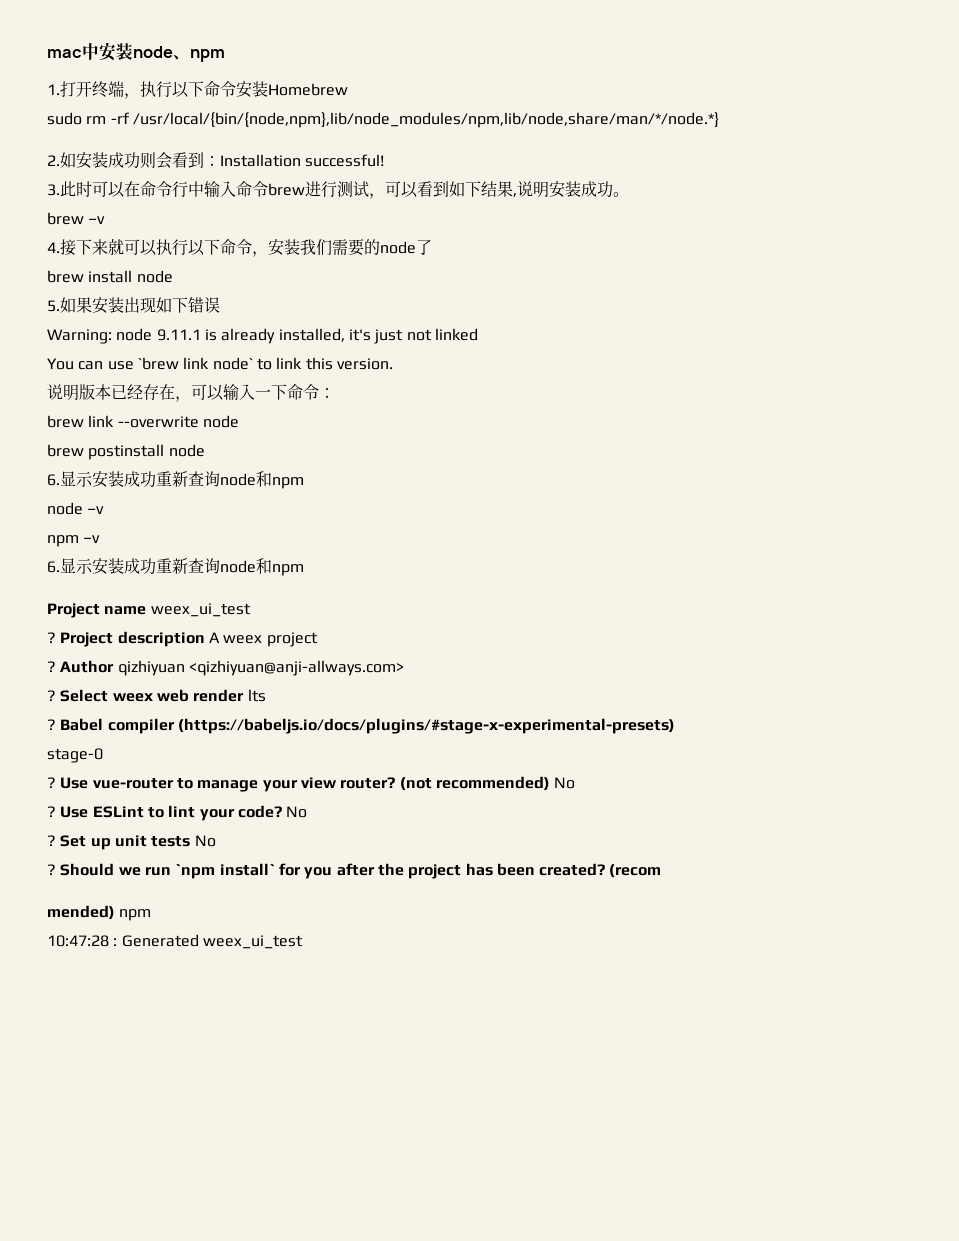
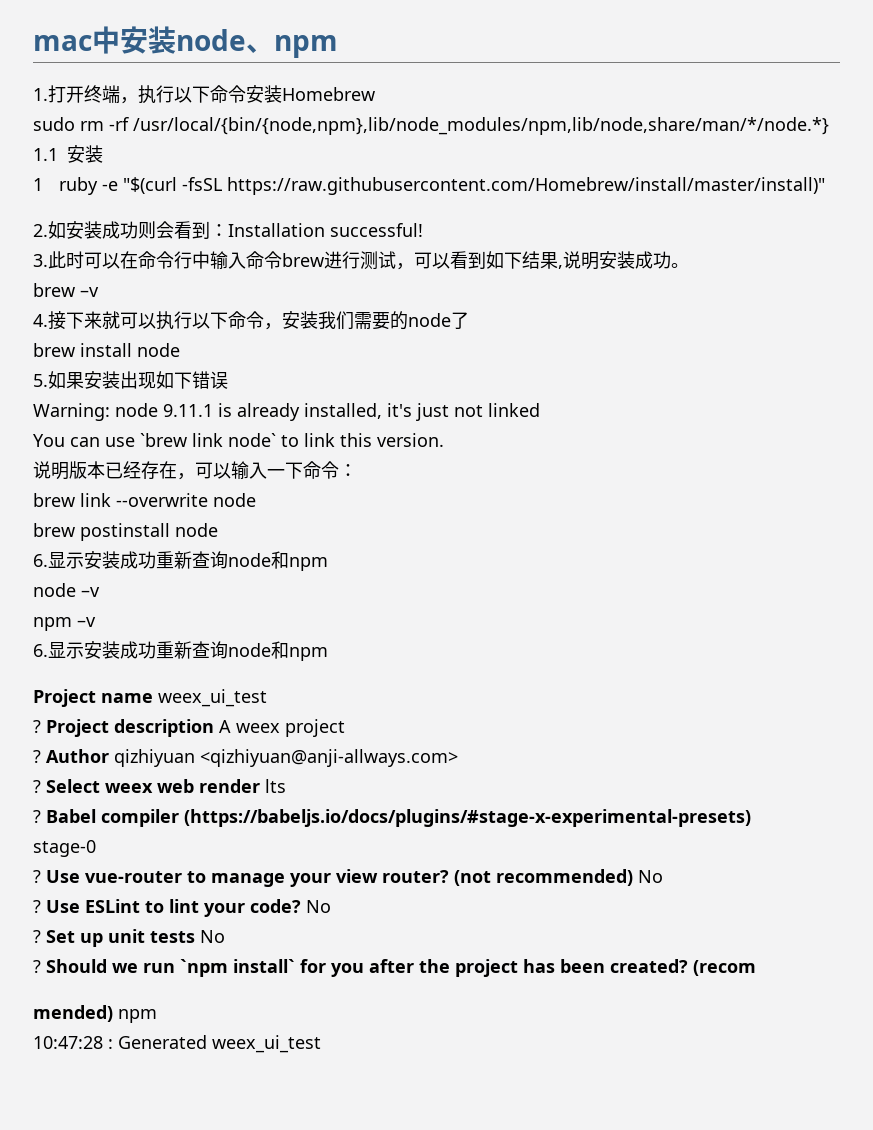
+ 1.1安装
+ 1 ruby -e "$(curl -fsSL https://raw.githubusercontent.com/Homebrew/install/master/install)"

